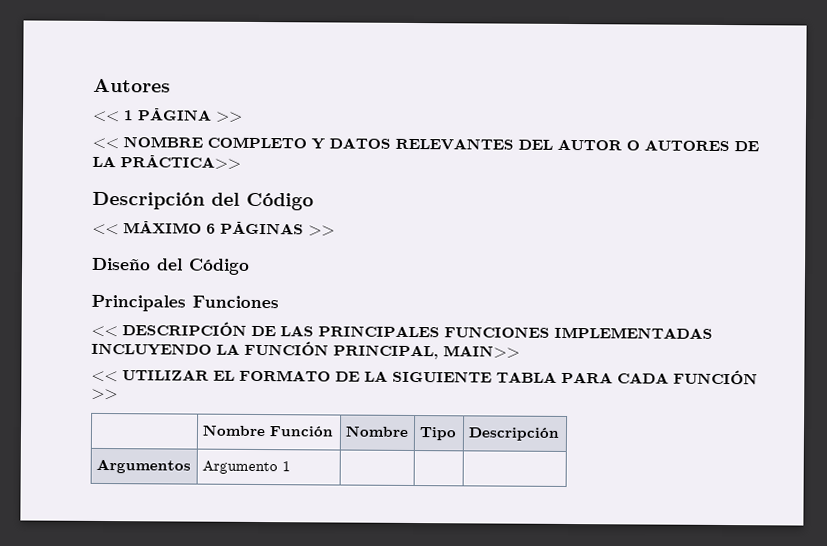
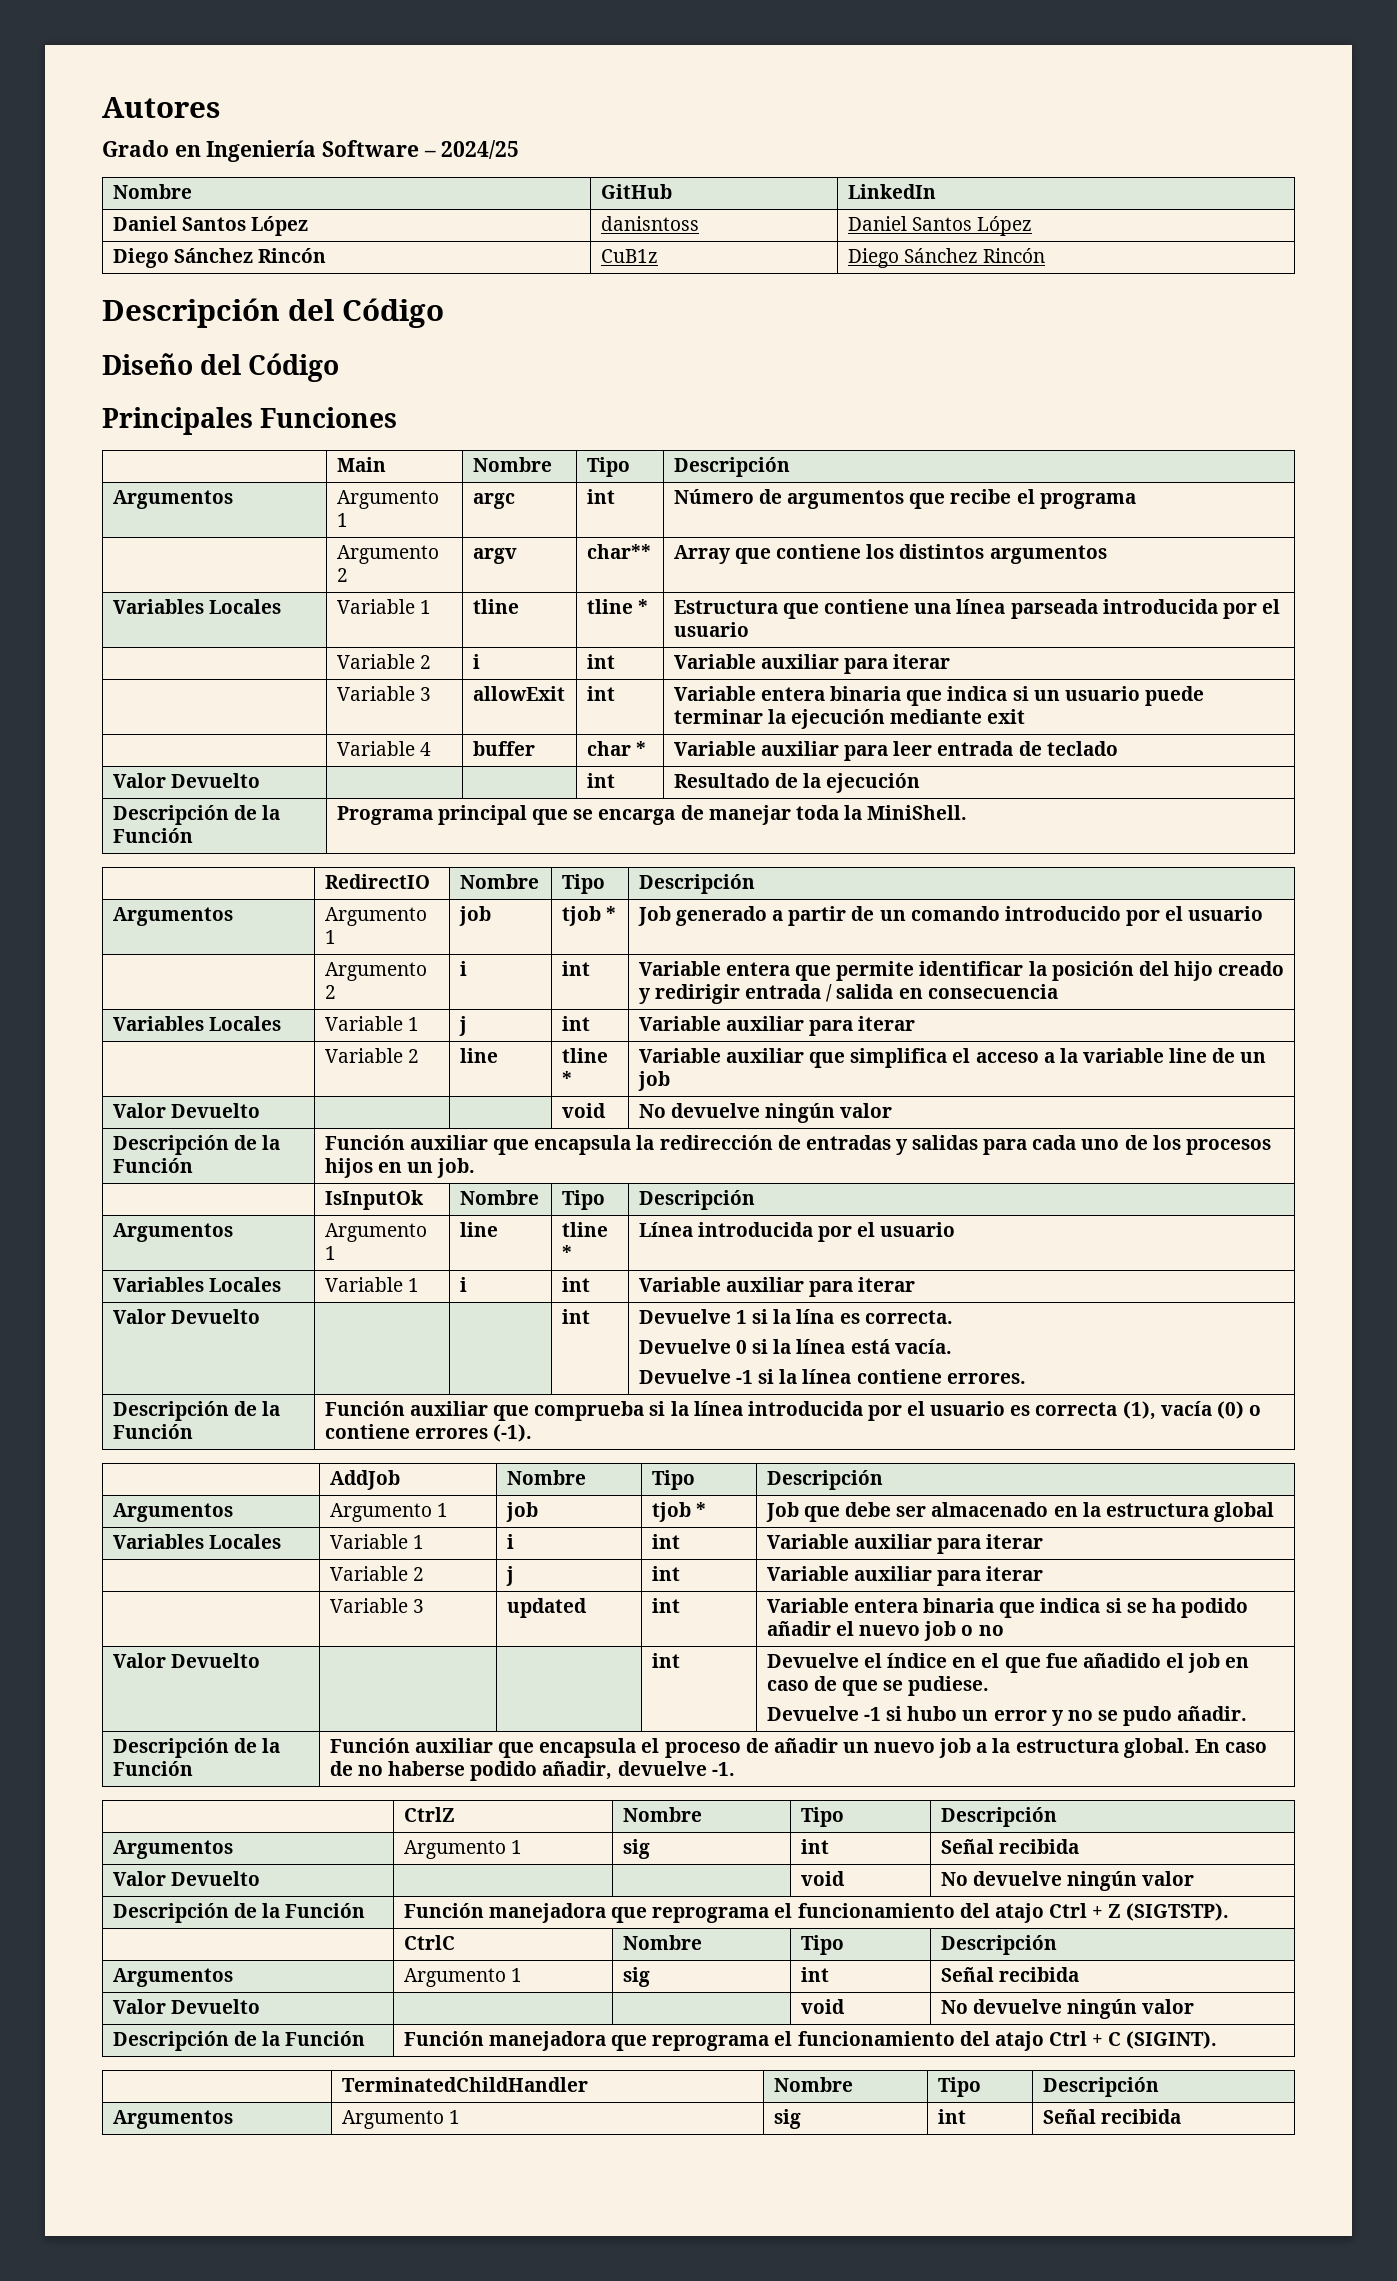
- << 1 PÁGINA >>
- << NOMBRE COMPLETO Y DATOS RELEVANTES DEL AUTOR O AUTORES DE LA PRÁCTICA>>
+ Grado en Ingeniería Software – 2024/25
+ Nombre | GitHub | LinkedIn
+ Daniel Santos López | danisntoss | Daniel Santos López
+ Diego Sánchez Rincón | CuB1z | Diego Sánchez Rincón
  Descripción del Código
- << MÁXIMO 6 PÁGINAS >>
- << DESCRIPCIÓN DE LAS PRINCIPALES FUNCIONES IMPLEMENTADAS INCLUYENDO LA FUNCIÓN PRINCIPAL, MAIN>>
- << UTILIZAR EL FORMATO DE LA SIGUIENTE TABLA PARA CADA FUNCIÓN >>
- | Nombre Función | Nombre | Tipo | Descripción
- Argumentos | Argumento 1 | | |
+ | Main | Nombre | Tipo | Descripción
+ Argumentos | Argumento 1 | argc | int | Número de argumentos que recibe el programa
+ | Argumento 2 | argv | char** | Array que contiene los distintos argumentos
+ Variables Locales | Variable 1 | tline | tline * | Estructura que contiene una línea parseada introducida por el usuario
+ | Variable 2 | i | int | Variable auxiliar para iterar
+ | Variable 3 | allowExit | int | Variable entera binaria que indica si un usuario puede terminar la ejecución mediante exit
+ | Variable 4 | buffer | char * | Variable auxiliar para leer entrada de teclado
+ Valor Devuelto | | | int | Resultado de la ejecución
+ Descripción de la Función | Programa principal que se encarga de manejar toda la MiniShell.
+ | RedirectIO | Nombre | Tipo | Descripción
+ Argumentos | Argumento 1 | job | tjob * | Job generado a partir de un comando introducido por el usuario
+ | Argumento 2 | i | int | Variable entera que permite identificar la posición del hijo creado y redirigir entrada / salida en consecuencia
+ Variables Locales | Variable 1 | j | int | Variable auxiliar para iterar
+ | Variable 2 | line | tline * | Variable auxiliar que simplifica el acceso a la variable line de un job
+ Valor Devuelto | | | void | No devuelve ningún valor
+ Descripción de la Función | Función auxiliar que encapsula la redirección de entradas y salidas para cada uno de los procesos hijos en un job.
+ | IsInputOk | Nombre | Tipo | Descripción
+ Argumentos | Argumento 1 | line | tline * | Línea introducida por el usuario
+ Variables Locales | Variable 1 | i | int | Variable auxiliar para iterar
+ Valor Devuelto | | | int | Devuelve 1 si la lína es correcta.
+ Devuelve 0 si la línea está vacía.
+ Devuelve -1 si la línea contiene errores.
+ Descripción de la Función | Función auxiliar que comprueba si la línea introducida por el usuario es correcta (1), vacía (0) o contiene errores (-1).
+ | AddJob | Nombre | Tipo | Descripción
+ Argumentos | Argumento 1 | job | tjob * | Job que debe ser almacenado en la estructura global
+ Variables Locales | Variable 1 | i | int | Variable auxiliar para iterar
+ | Variable 2 | j | int | Variable auxiliar para iterar
+ | Variable 3 | updated | int | Variable entera binaria que indica si se ha podido añadir el nuevo job o no
+ Valor Devuelto | | | int | Devuelve el índice en el que fue añadido el job en caso de que se pudiese.
+ Devuelve -1 si hubo un error y no se pudo añadir.
+ Descripción de la Función | Función auxiliar que encapsula el proceso de añadir un nuevo job a la estructura global. En caso de no haberse podido añadir, devuelve -1.
+ | CtrlZ | Nombre | Tipo | Descripción
+ Argumentos | Argumento 1 | sig | int | Señal recibida
+ Valor Devuelto | | | void | No devuelve ningún valor
+ Descripción de la Función | Función manejadora que reprograma el funcionamiento del atajo Ctrl + Z (SIGTSTP).
+ | CtrlC | Nombre | Tipo | Descripción
+ Argumentos | Argumento 1 | sig | int | Señal recibida
+ Valor Devuelto | | | void | No devuelve ningún valor
+ Descripción de la Función | Función manejadora que reprograma el funcionamiento del atajo Ctrl + C (SIGINT).
+ | TerminatedChildHandler | Nombre | Tipo | Descripción
+ Argumentos | Argumento 1 | sig | int | Señal recibida

